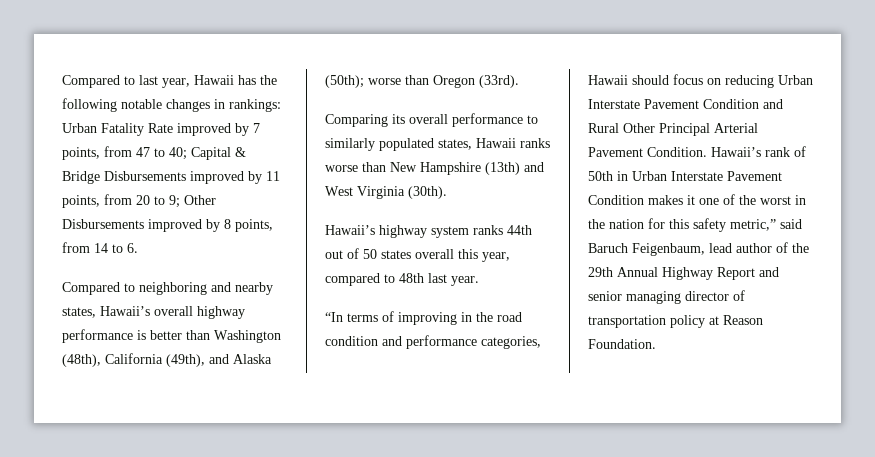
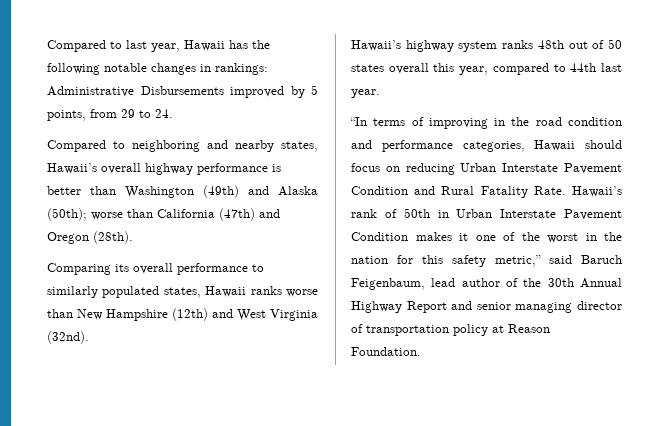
- Compared to last year, Hawaii has the following notable changes in rankings: Urban Fatality Rate improved by 7 points, from 47 to 40; Capital & Bridge Disbursements improved by 11 points, from 20 to 9; Other Disbursements improved by 8 points, from 14 to 6.
+ Compared to last year, Hawaii has the following notable changes in rankings: Administrative Disbursements improved by 5 points, from 29 to 24.
- Compared to neighboring and nearby states, Hawaii’s overall highway performance is better than Washington (48th), California (49th), and Alaska (50th); worse than Oregon (33rd).
+ Compared to neighboring and nearby states, Hawaii’s overall highway performance is better than Washington (49th) and Alaska (50th); worse than California (47th) and Oregon (28th).
- Comparing its overall performance to similarly populated states, Hawaii ranks worse than New Hampshire (13th) and West Virginia (30th).
+ Comparing its overall performance to similarly populated states, Hawaii ranks worse than New Hampshire (12th) and West Virginia (32nd).
- Hawaii’s highway system ranks 44th out of 50 states overall this year, compared to 48th last year.
+ Hawaii’s highway system ranks 48th out of 50 states overall this year, compared to 44th last year.
- “In terms of improving in the road condition and performance categories, Hawaii should focus on reducing Urban Interstate Pavement Condition and Rural Other Principal Arterial Pavement Condition.
+ “In terms of improving in the road condition and performance categories, Hawaii should focus on reducing Urban Interstate Pavement Condition and Rural Fatality Rate.
- Hawaii’s rank of 50th in Urban Interstate Pavement Condition makes it one of the worst in the nation for this safety metric,” said Baruch Feigenbaum, lead author of the 29th Annual Highway Report and senior managing director of transportation policy at Reason Foundation.
+ Hawaii’s rank of 50th in Urban Interstate Pavement Condition makes it one of the worst in the nation for this safety metric,” said Baruch Feigenbaum, lead author of the 30th Annual Highway Report and senior managing director of transportation policy at Reason Foundation.

